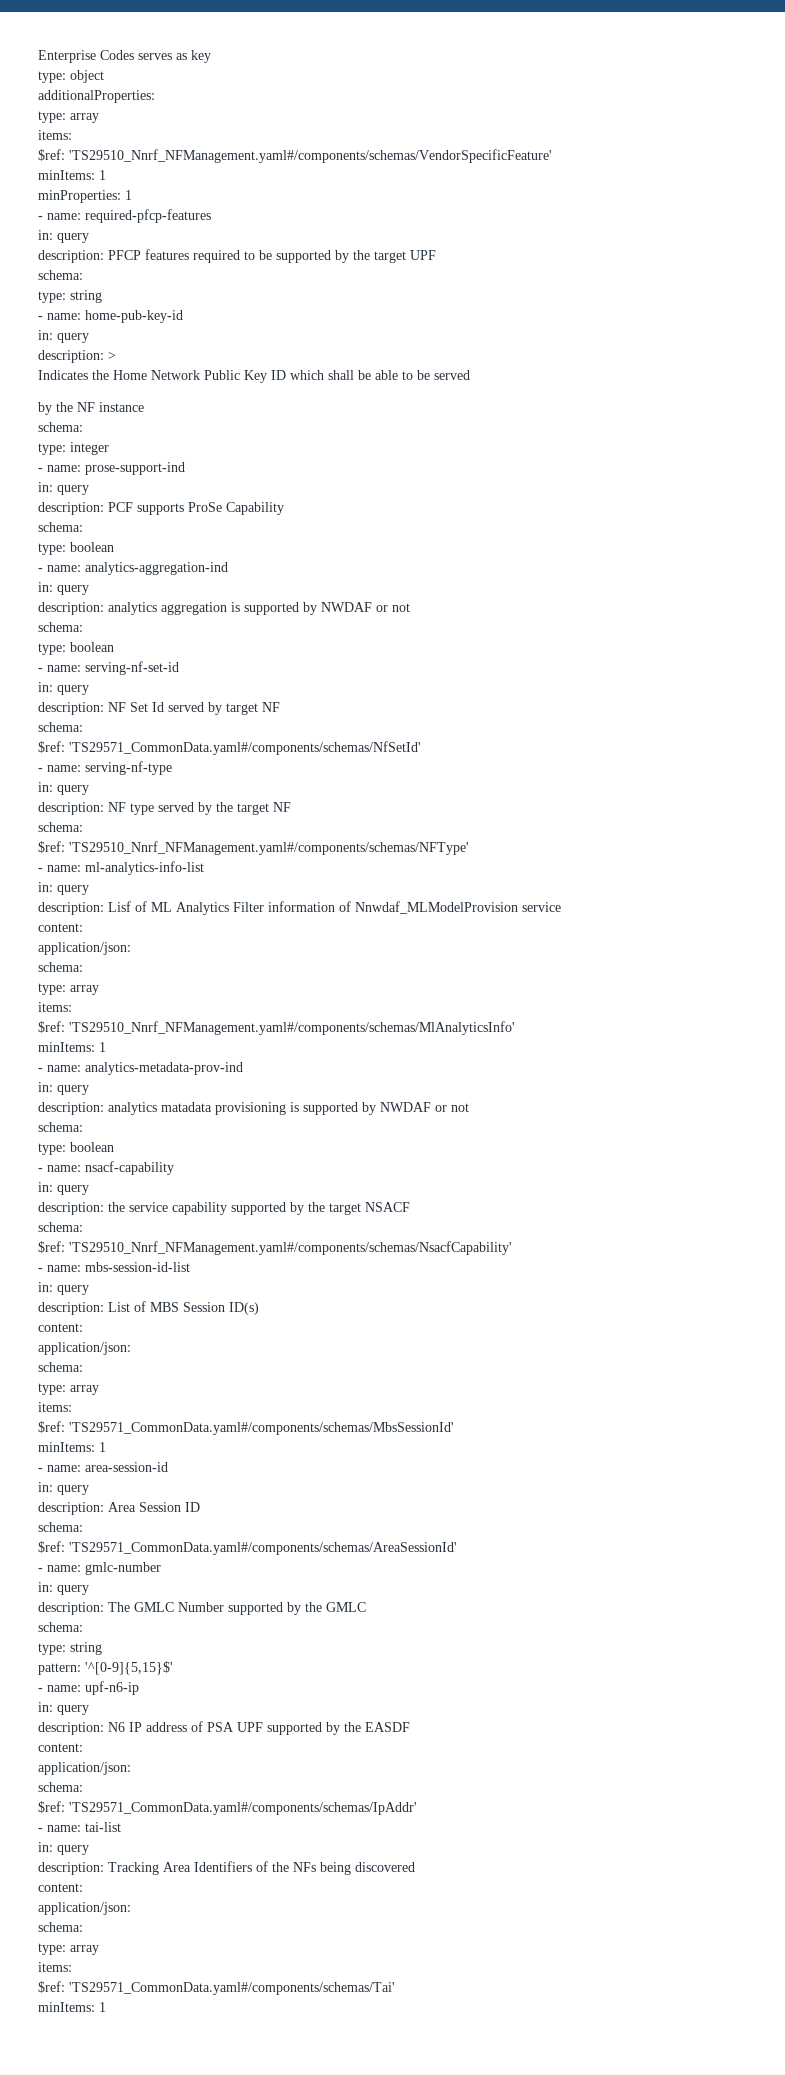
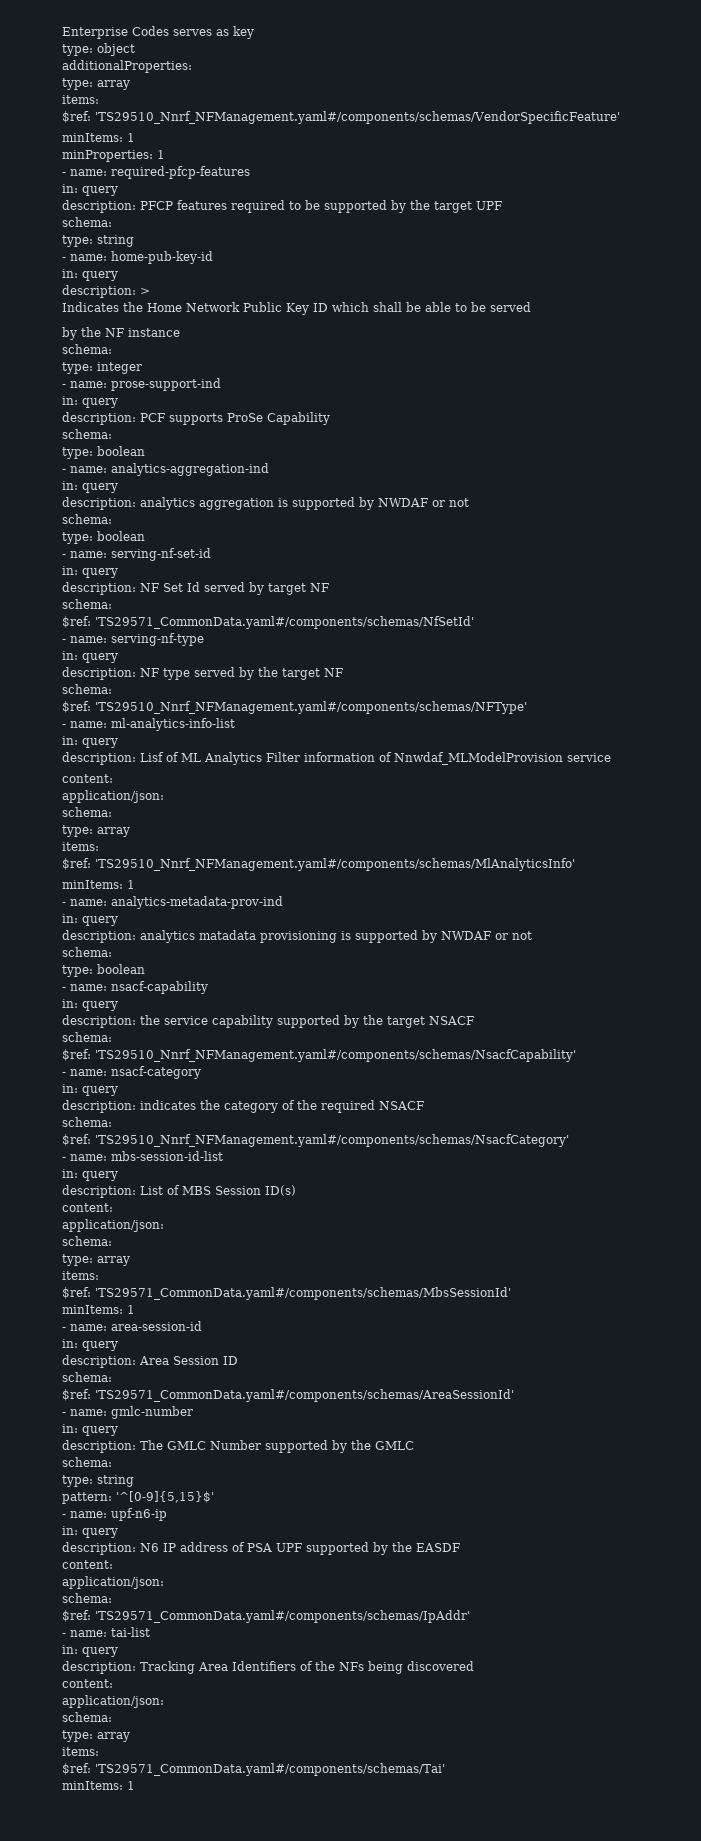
+ - name: nsacf-category
+ in: query
+ description: indicates the category of the required NSACF
+ schema:
+ $ref: 'TS29510_Nnrf_NFManagement.yaml#/components/schemas/NsacfCategory'

